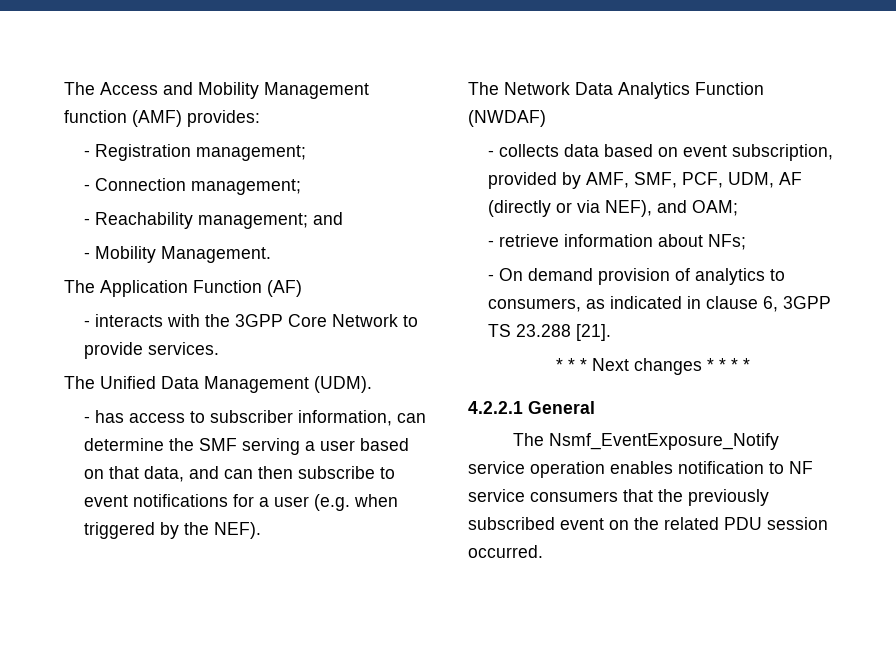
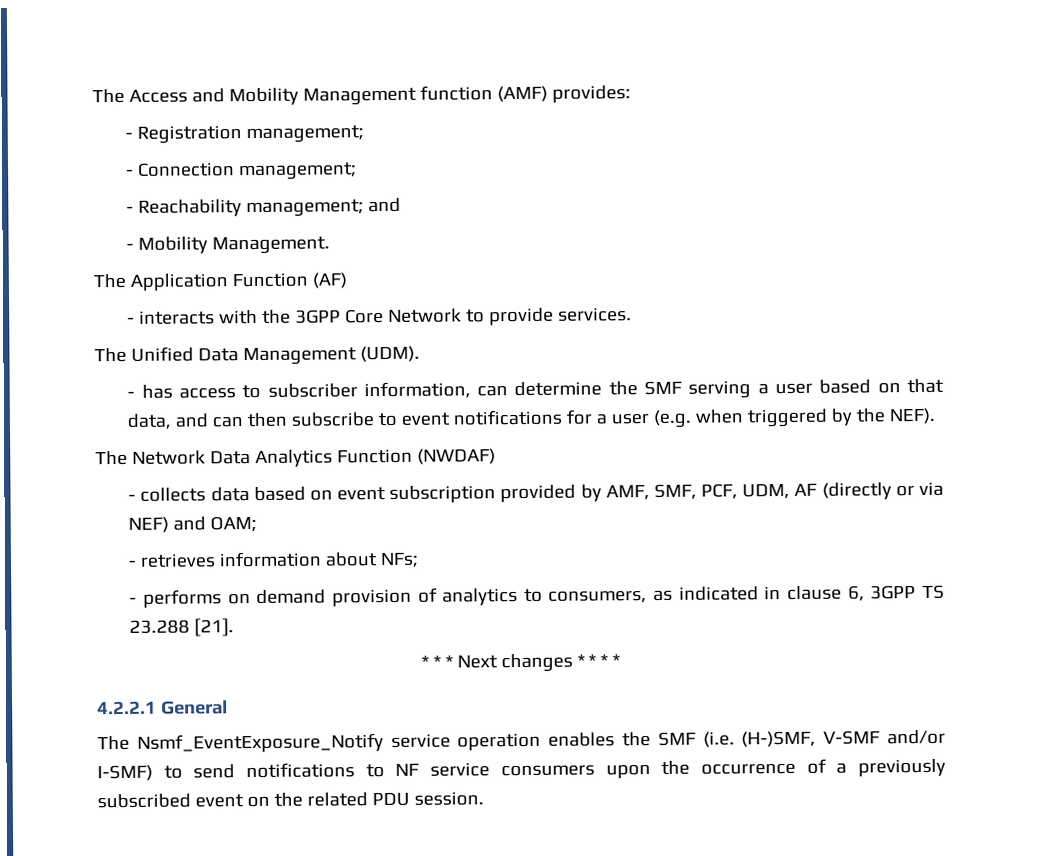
- - collects data based on event subscription, provided by AMF, SMF, PCF, UDM, AF (directly or via NEF), and OAM;
+ - collects data based on event subscription provided by AMF, SMF, PCF, UDM, AF (directly or via NEF) and OAM;
- - retrieve information about NFs;
+ - retrieves information about NFs;
- - On demand provision of analytics to consumers, as indicated in clause 6, 3GPP TS 23.288 [21].
+ - performs on demand provision of analytics to consumers, as indicated in clause 6, 3GPP TS 23.288 [21].
- The Nsmf_EventExposure_Notify service operation enables notification to NF service consumers that the previously subscribed event on the related PDU session occurred.
+ The Nsmf_EventExposure_Notify service operation enables the SMF (i.e. (H-)SMF, V-SMF and/or I-SMF) to send notifications to NF service consumers upon the occurrence of a previously subscribed event on the related PDU session.

